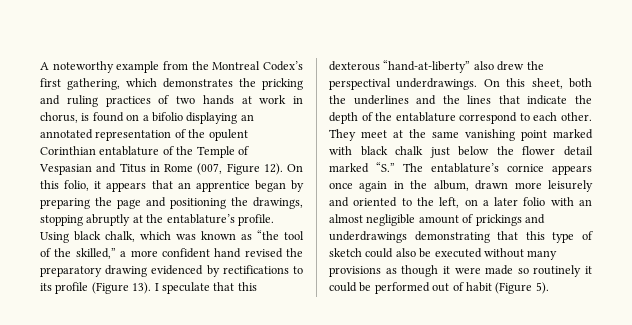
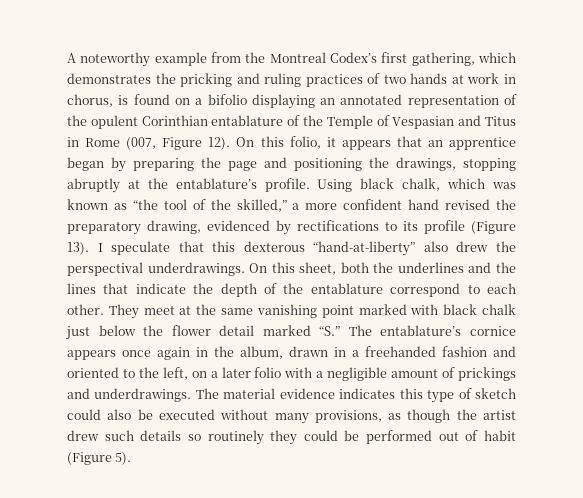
- Using black chalk, which was known as “the tool of the skilled,” a more confident hand revised the preparatory drawing evidenced by rectifications to its profile (Figure 13).
+ Using black chalk, which was known as “the tool of the skilled,” a more confident hand revised the preparatory drawing, evidenced by rectifications to its profile (Figure 13).
- They meet at the same vanishing point marked with black chalk just below the flower detail marked “S.” The entablature’s cornice appears once again in the album, drawn more leisurely and oriented to the left, on a later folio with an almost negligible amount of prickings and underdrawings demonstrating that this type of sketch could also be executed without many provisions as though it were made so routinely it could be performed out of habit (Figure 5).
+ They meet at the same vanishing point marked with black chalk just below the flower detail marked “S.” The entablature’s cornice appears once again in the album, drawn in a freehanded fashion and oriented to the left, on a later folio with a negligible amount of prickings and underdrawings. The material evidence indicates this type of sketch could also be executed without many provisions, as though the artist drew such details so routinely they could be performed out of habit (Figure 5).

